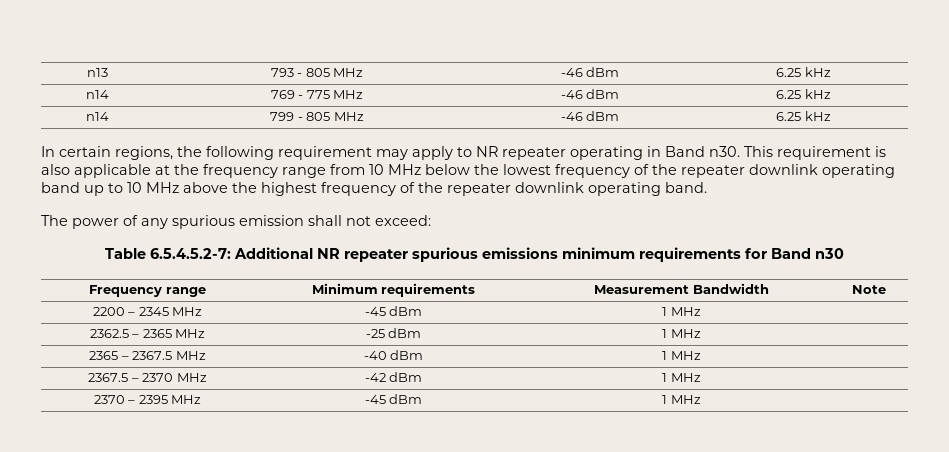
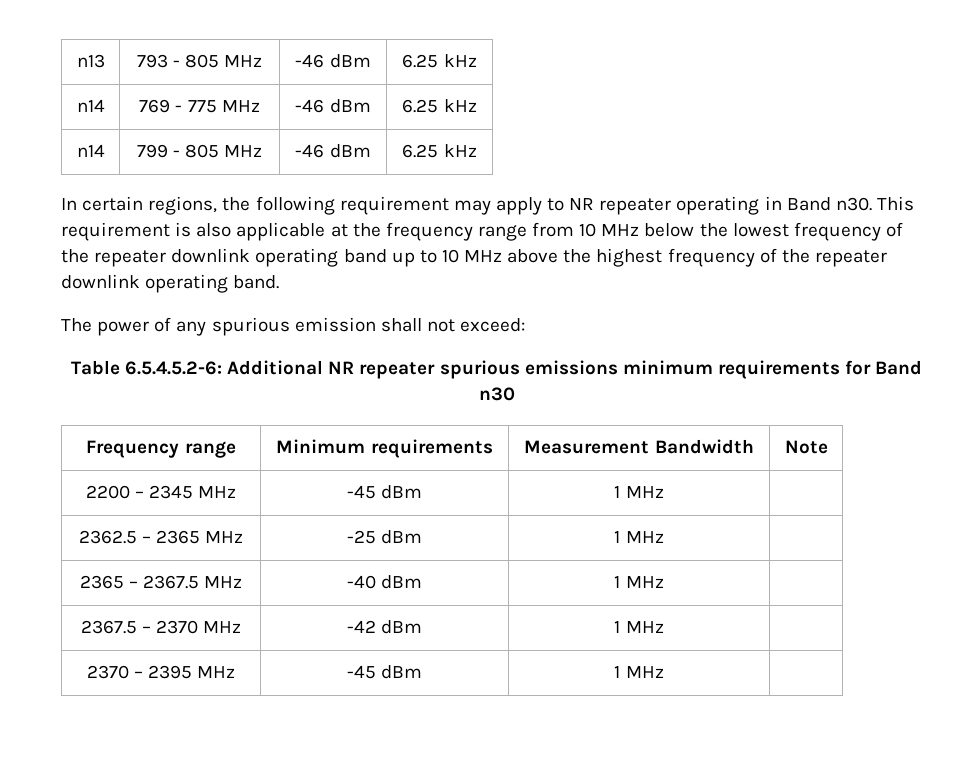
- Table 6.5.4.5.2-7: Additional NR repeater spurious emissions minimum requirements for Band n30
+ Table 6.5.4.5.2-6: Additional NR repeater spurious emissions minimum requirements for Band n30

